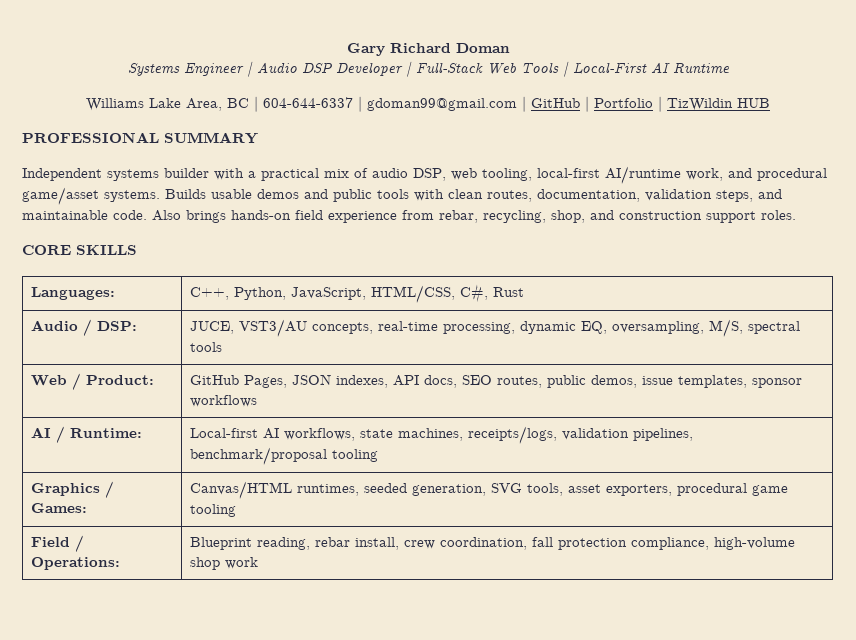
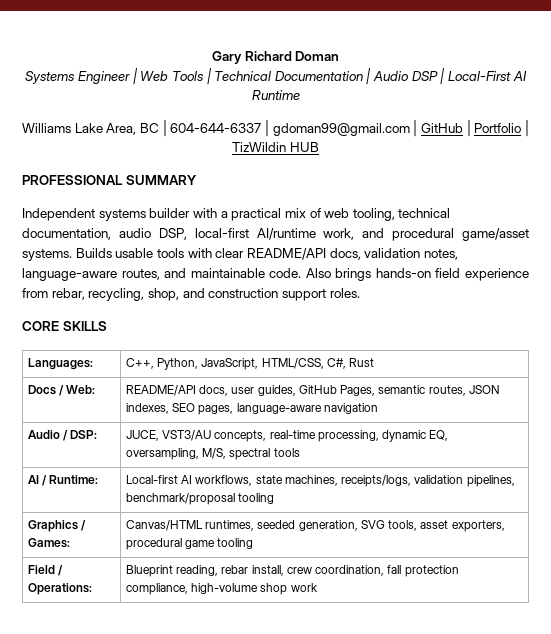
- Systems Engineer | Audio DSP Developer | Full-Stack Web Tools | Local-First AI Runtime
+ Systems Engineer | Web Tools | Technical Documentation | Audio DSP | Local-First AI Runtime
- Independent systems builder with a practical mix of audio DSP, web tooling, local-first AI/runtime work, and procedural game/asset systems.
+ Independent systems builder with a practical mix of web tooling, technical documentation, audio DSP, local-first AI/runtime work, and procedural game/asset systems.
- Builds usable demos and public tools with clean routes, documentation, validation steps, and maintainable code.
+ Builds usable tools with clear README/API docs, validation notes, language-aware routes, and maintainable code.
+ Docs / Web: | README/API docs, user guides, GitHub Pages, semantic routes, JSON indexes, SEO pages, language-aware navigation
- Web / Product: | GitHub Pages, JSON indexes, API docs, SEO routes, public demos, issue templates, sponsor workflows

